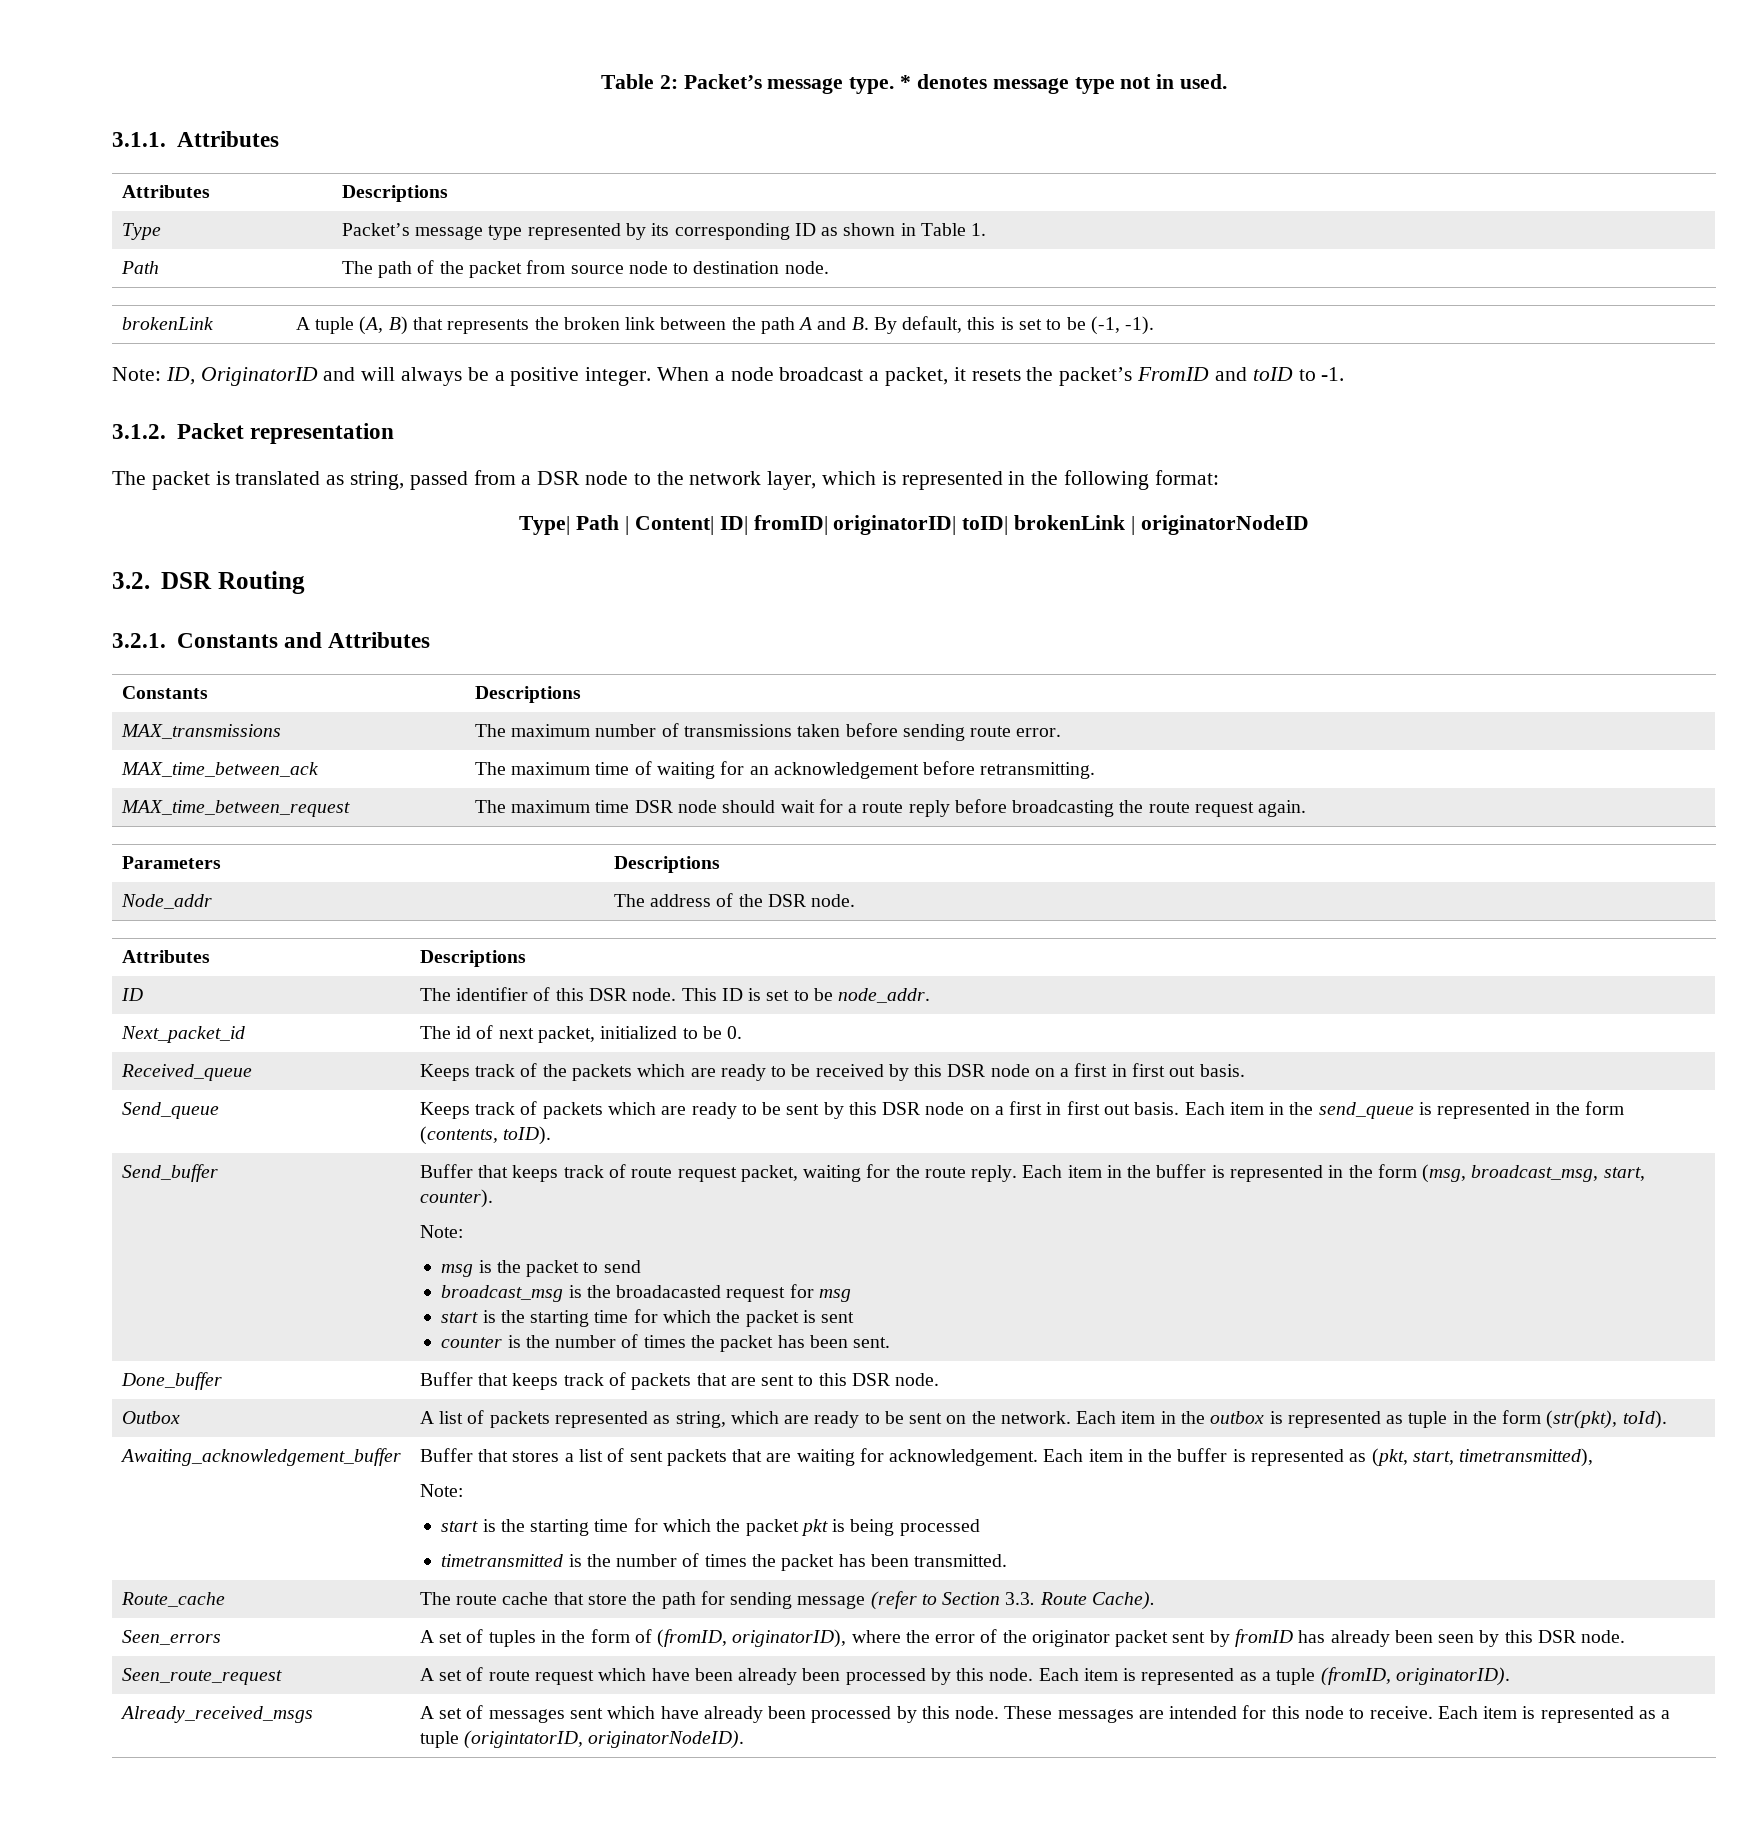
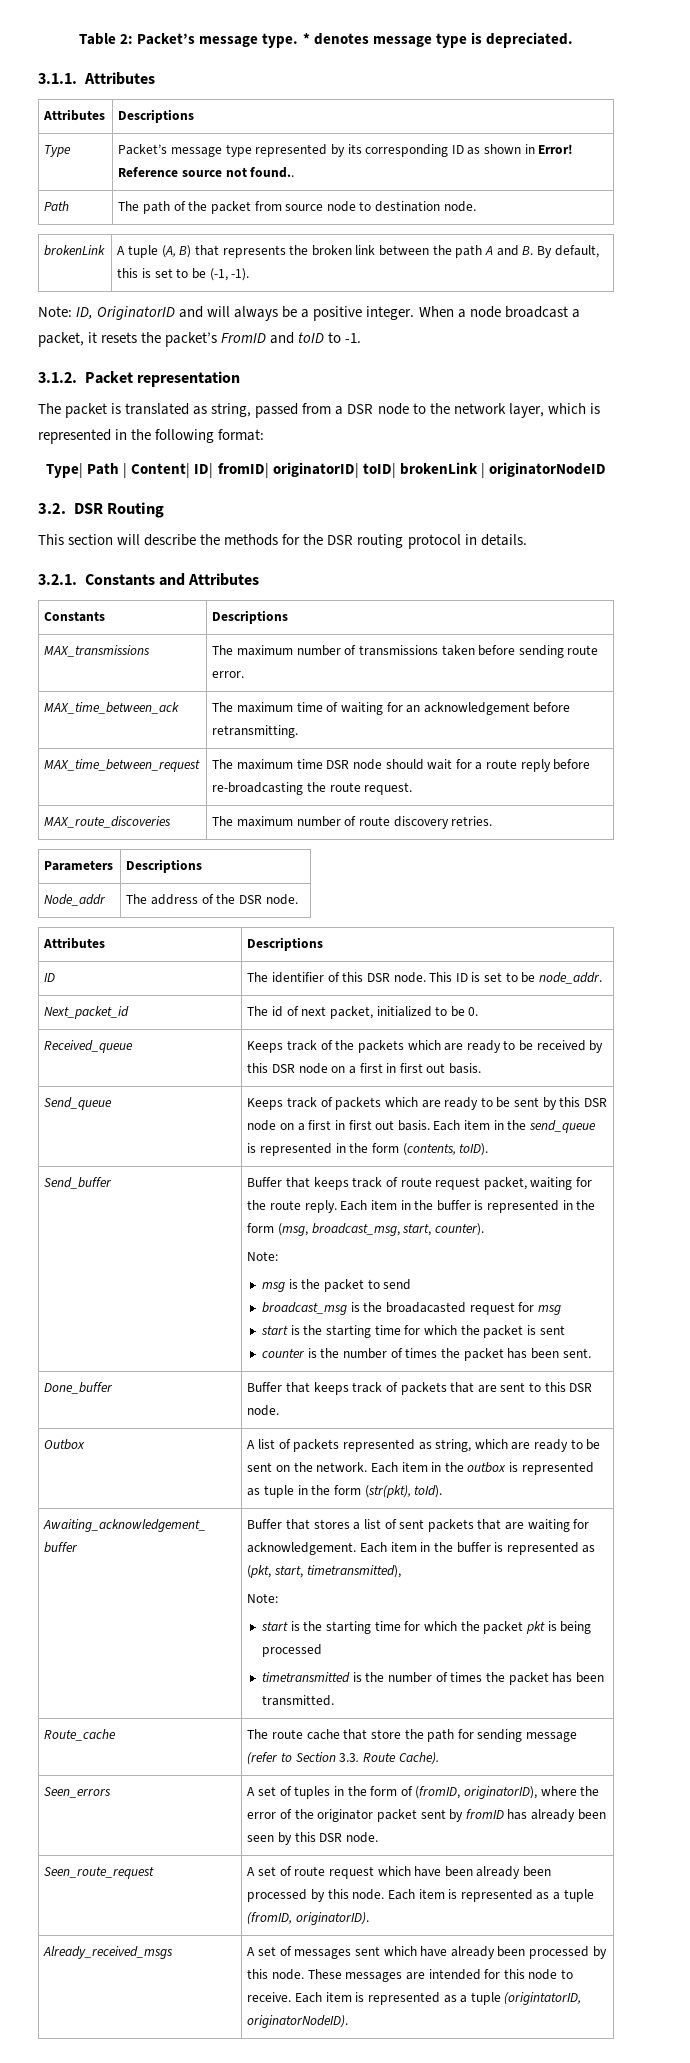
- * denotes message type not in used.
+ * denotes message type is depreciated.
- Type | Packet’s message type represented by its corresponding ID as shown in Table 1.
+ Type | Packet’s message type represented by its corresponding ID as shown in Error! Reference source not found..
+ This section will describe the methods for the DSR routing protocol in details.
- MAX_time_between_request | The maximum time DSR node should wait for a route reply before broadcasting the route request again.
+ MAX_time_between_request | The maximum time DSR node should wait for a route reply before re-broadcasting the route request.
+ MAX_route_discoveries | The maximum number of route discovery retries.

